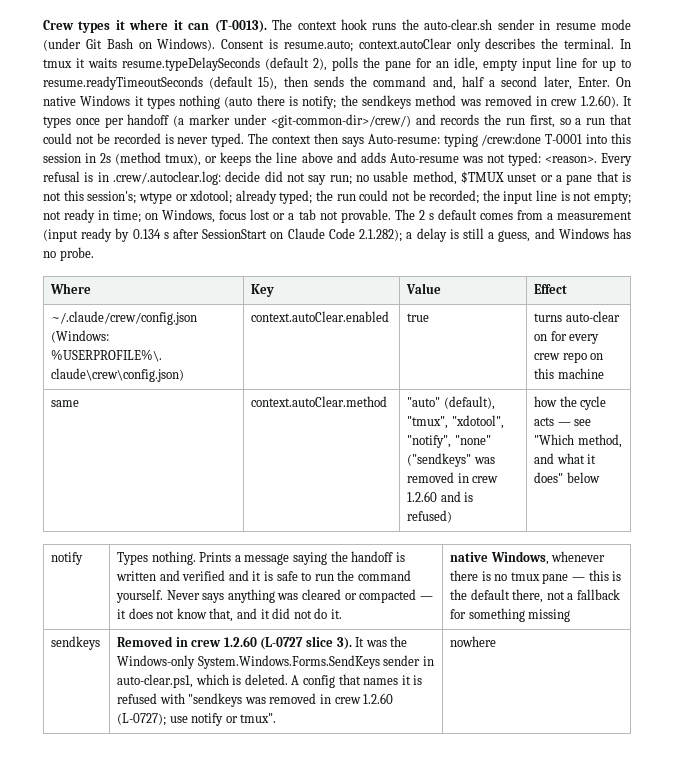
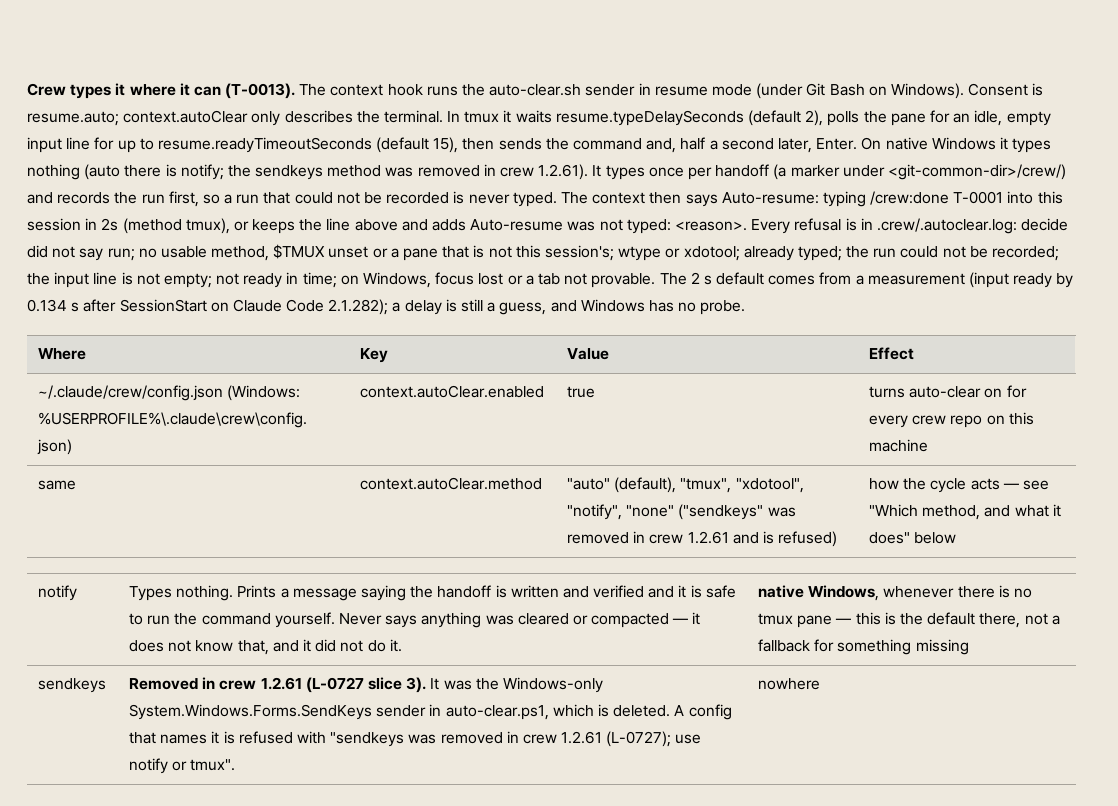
- On native Windows it types nothing (auto there is notify; the sendkeys method was removed in crew 1.2.60). It types once per handoff (a marker under <git-common-dir>/crew/) and records the run first, so a run that could not be recorded is never typed.
+ On native Windows it types nothing (auto there is notify; the sendkeys method was removed in crew 1.2.61). It types once per handoff (a marker under <git-common-dir>/crew/) and records the run first, so a run that could not be recorded is never typed.
- same | context.autoClear.method | "auto" (default), "tmux", "xdotool", "notify", "none" ("sendkeys" was removed in crew 1.2.60 and is refused) | how the cycle acts — see "Which method, and what it does" below
+ same | context.autoClear.method | "auto" (default), "tmux", "xdotool", "notify", "none" ("sendkeys" was removed in crew 1.2.61 and is refused) | how the cycle acts — see "Which method, and what it does" below
- sendkeys | Removed in crew 1.2.60 (L-0727 slice 3). It was the Windows-only System.Windows.Forms.SendKeys sender in auto-clear.ps1, which is deleted. A config that names it is refused with "sendkeys was removed in crew 1.2.60 (L-0727); use notify or tmux". | nowhere
+ sendkeys | Removed in crew 1.2.61 (L-0727 slice 3). It was the Windows-only System.Windows.Forms.SendKeys sender in auto-clear.ps1, which is deleted. A config that names it is refused with "sendkeys was removed in crew 1.2.61 (L-0727); use notify or tmux". | nowhere

